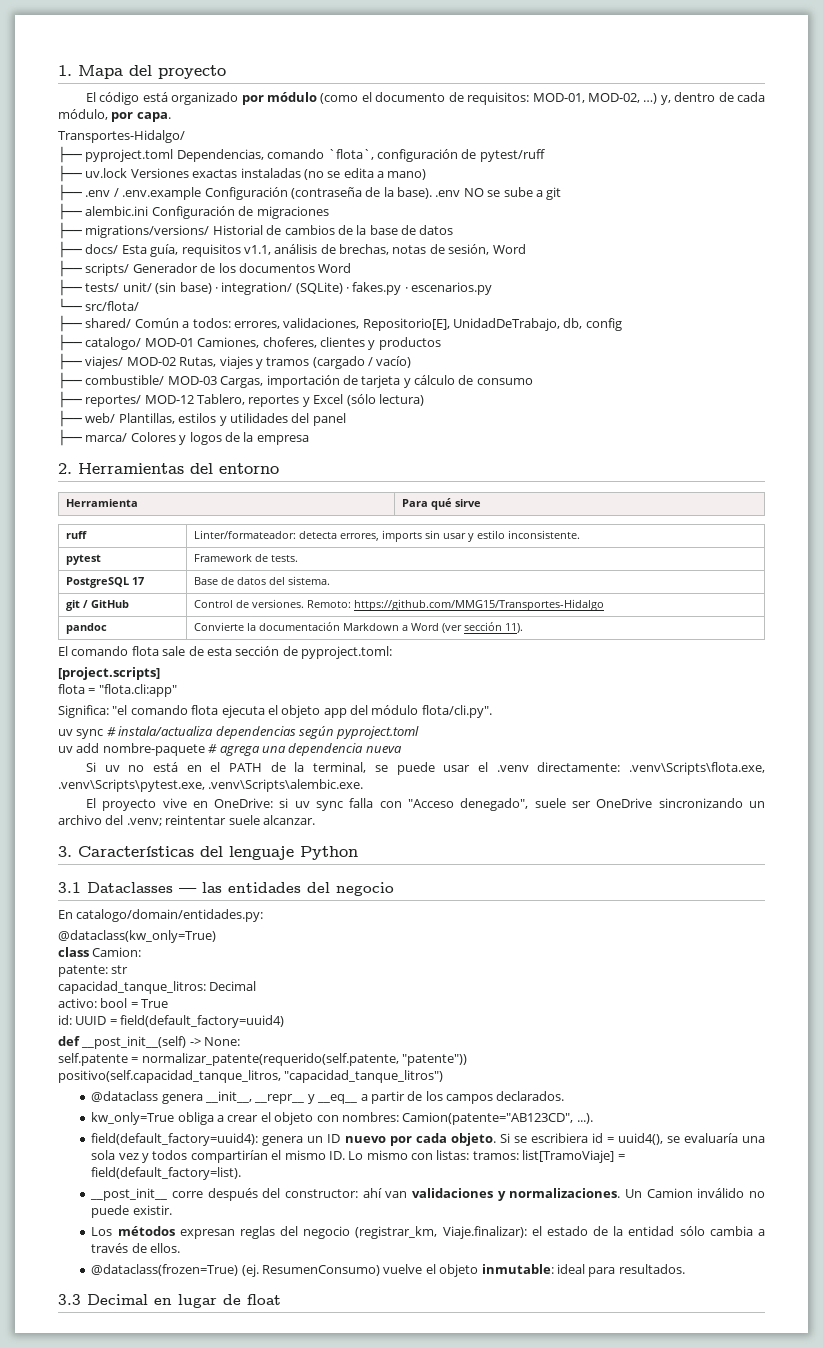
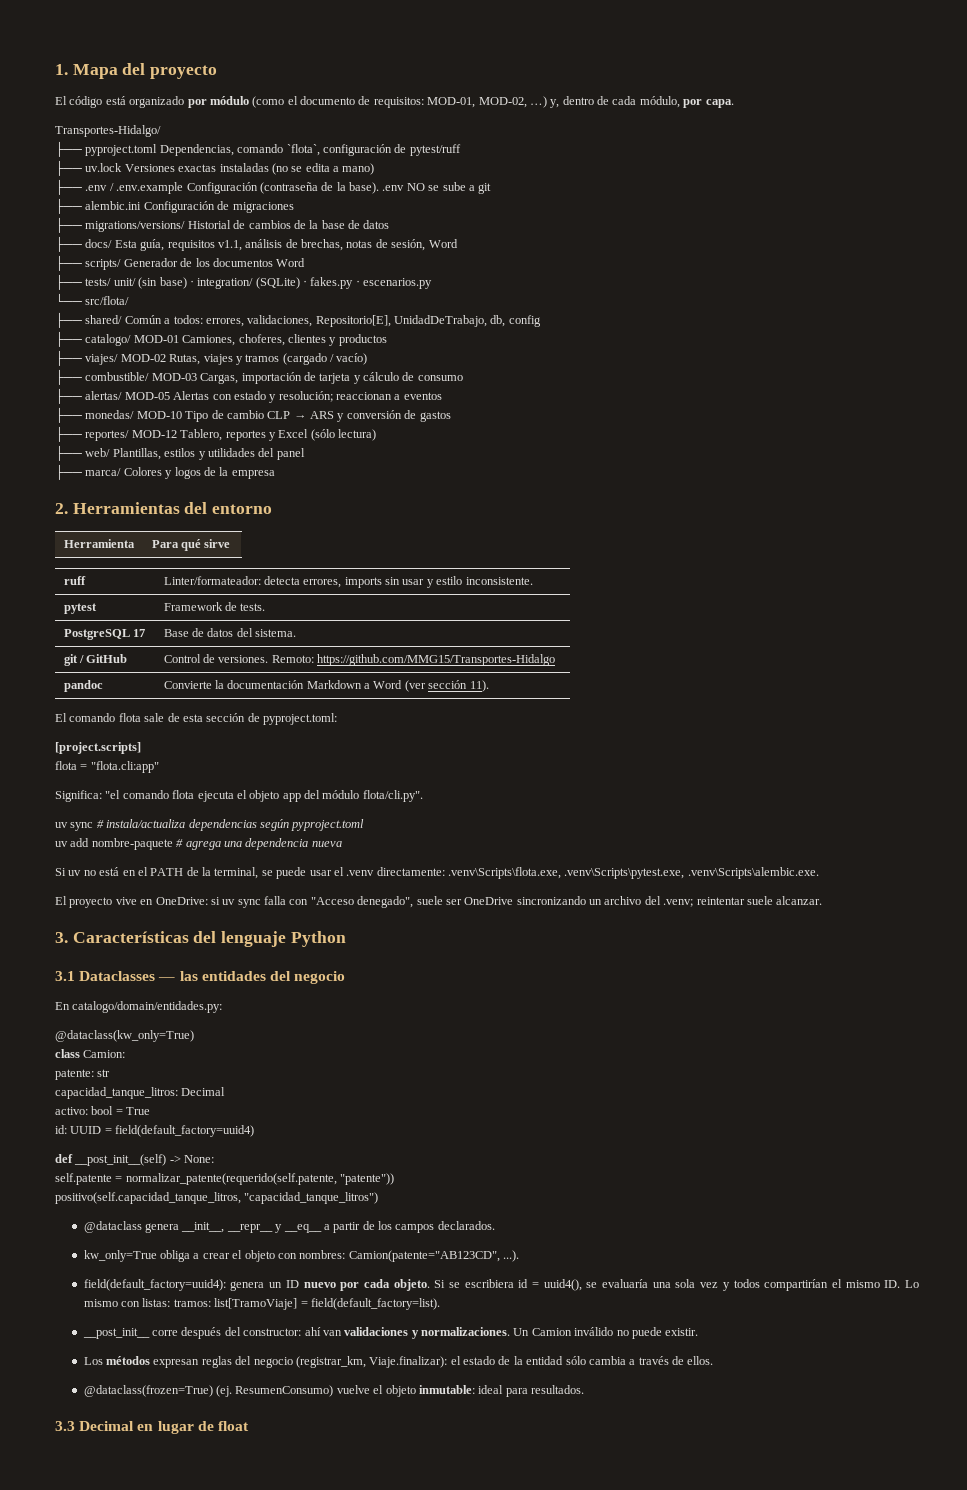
+ ├── alertas/ MOD-05 Alertas con estado y resolución; reaccionan a eventos
+ ├── monedas/ MOD-10 Tipo de cambio CLP → ARS y conversión de gastos

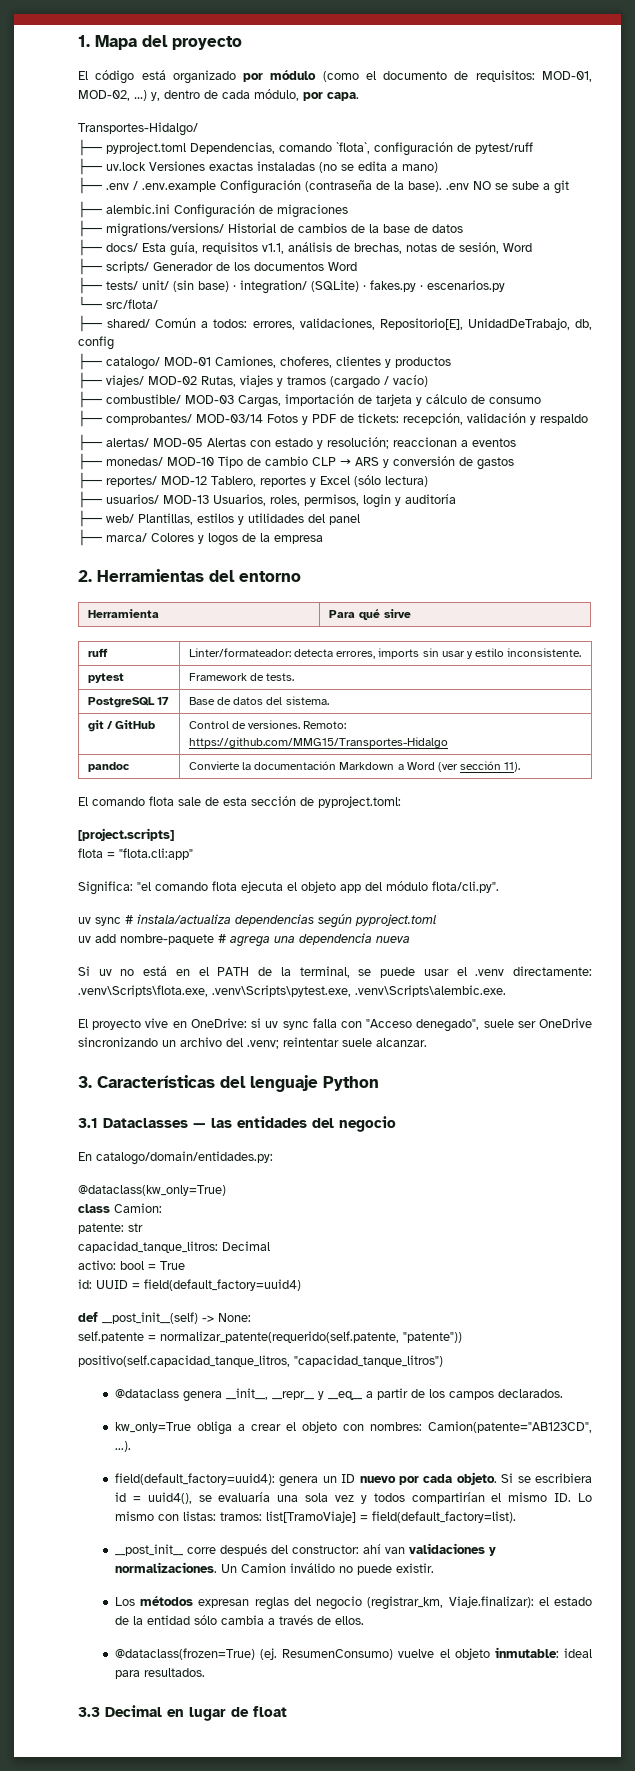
+ ├── comprobantes/ MOD-03/14 Fotos y PDF de tickets: recepción, validación y respaldo
+ ├── usuarios/ MOD-13 Usuarios, roles, permisos, login y auditoría

